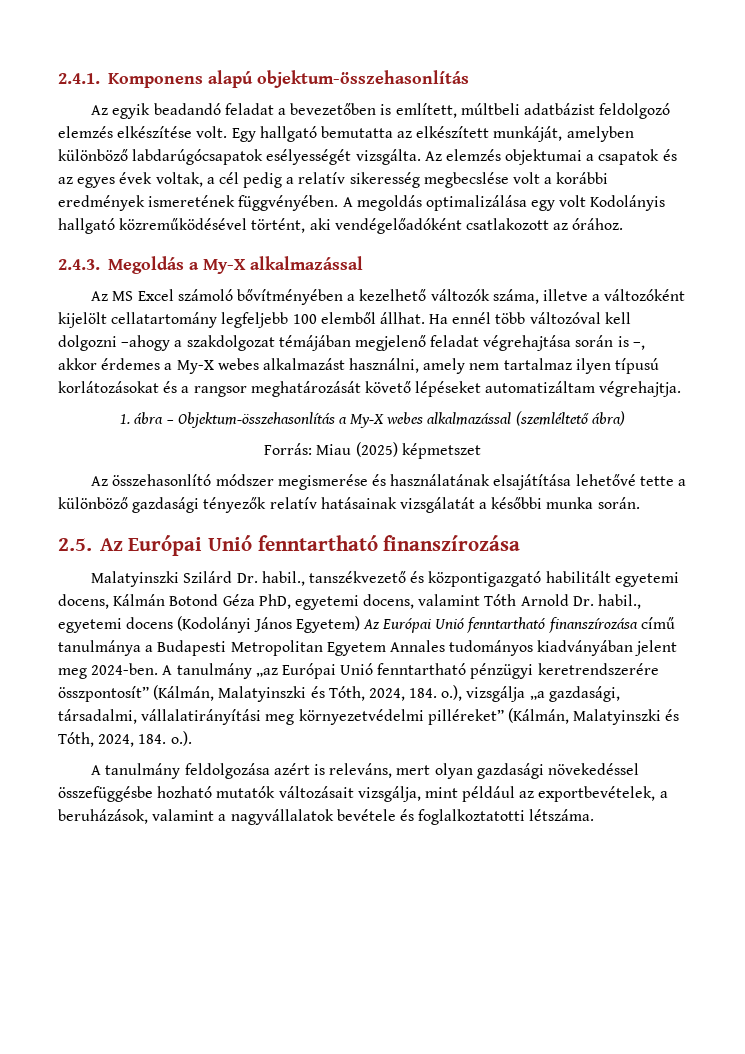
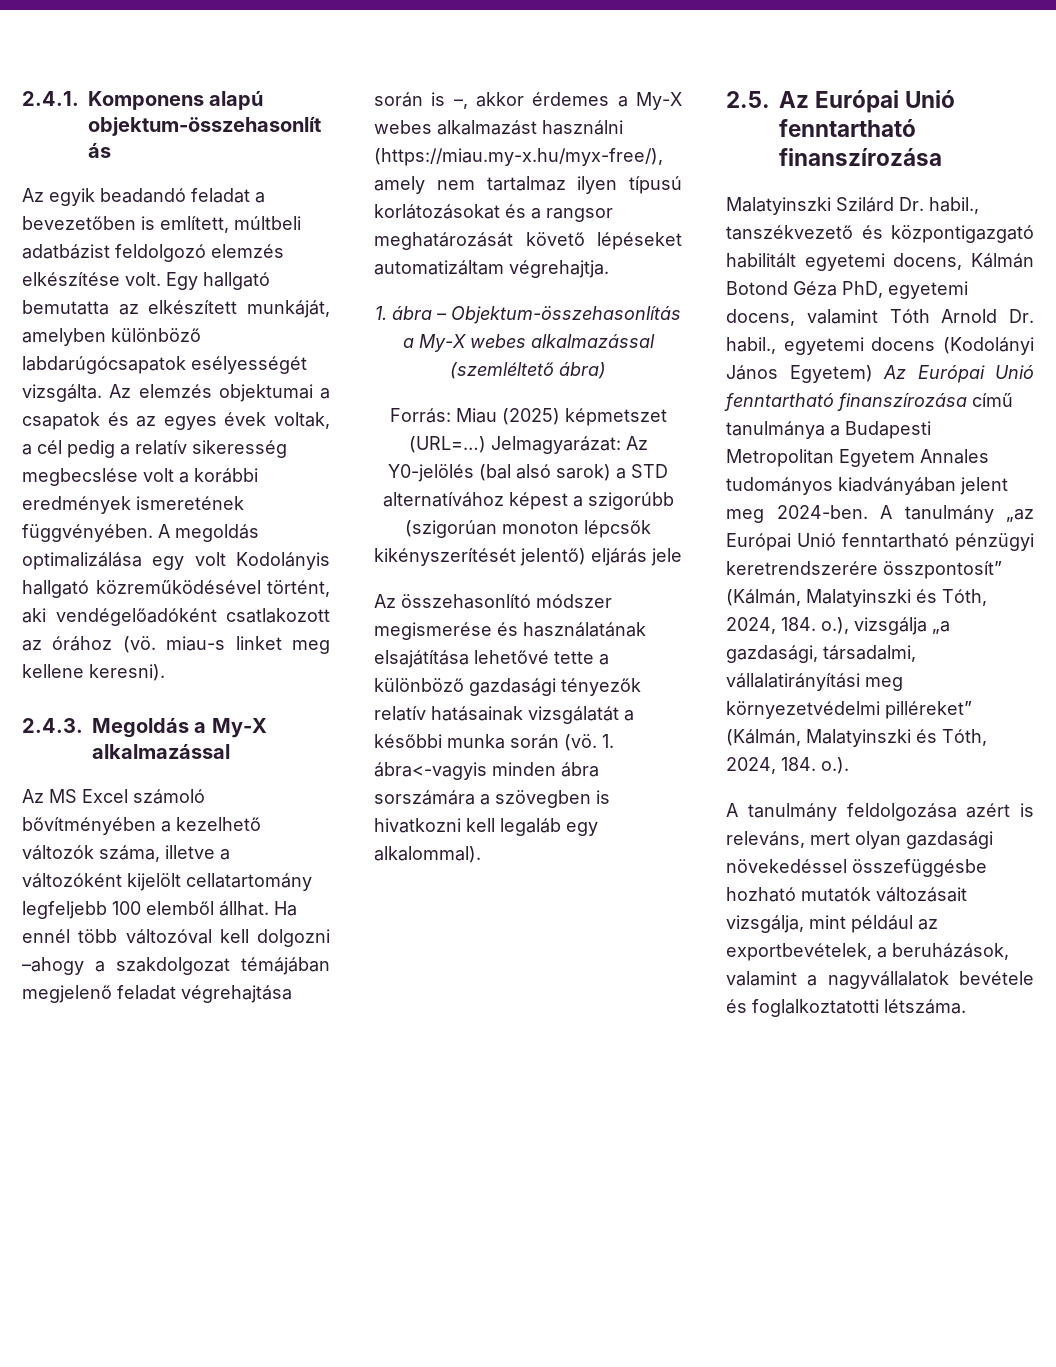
- A megoldás optimalizálása egy volt Kodolányis hallgató közreműködésével történt, aki vendégelőadóként csatlakozott az órához.
+ A megoldás optimalizálása egy volt Kodolányis hallgató közreműködésével történt, aki vendégelőadóként csatlakozott az órához (vö. miau-s linket meg kellene keresni).
- Ha ennél több változóval kell dolgozni –ahogy a szakdolgozat témájában megjelenő feladat végrehajtása során is –, akkor érdemes a My-X webes alkalmazást használni, amely nem tartalmaz ilyen típusú korlátozásokat és a rangsor meghatározását követő lépéseket automatizáltam végrehajtja.
+ Ha ennél több változóval kell dolgozni –ahogy a szakdolgozat témájában megjelenő feladat végrehajtása során is –, akkor érdemes a My-X webes alkalmazást használni (https://miau.my-x.hu/myx-free/), amely nem tartalmaz ilyen típusú korlátozásokat és a rangsor meghatározását követő lépéseket automatizáltam végrehajtja.
- Forrás: Miau (2025) képmetszet
+ Forrás: Miau (2025) képmetszet (URL=…) Jelmagyarázat: Az Y0-jelölés (bal alsó sarok) a STD alternatívához képest a szigorúbb (szigorúan monoton lépcsők kikényszerítését jelentő) eljárás jele
- Az összehasonlító módszer megismerése és használatának elsajátítása lehetővé tette a különböző gazdasági tényezők relatív hatásainak vizsgálatát a későbbi munka során.
+ Az összehasonlító módszer megismerése és használatának elsajátítása lehetővé tette a különböző gazdasági tényezők relatív hatásainak vizsgálatát a későbbi munka során (vö. 1. ábra<-vagyis minden ábra sorszámára a szövegben is hivatkozni kell legaláb egy alkalommal).

